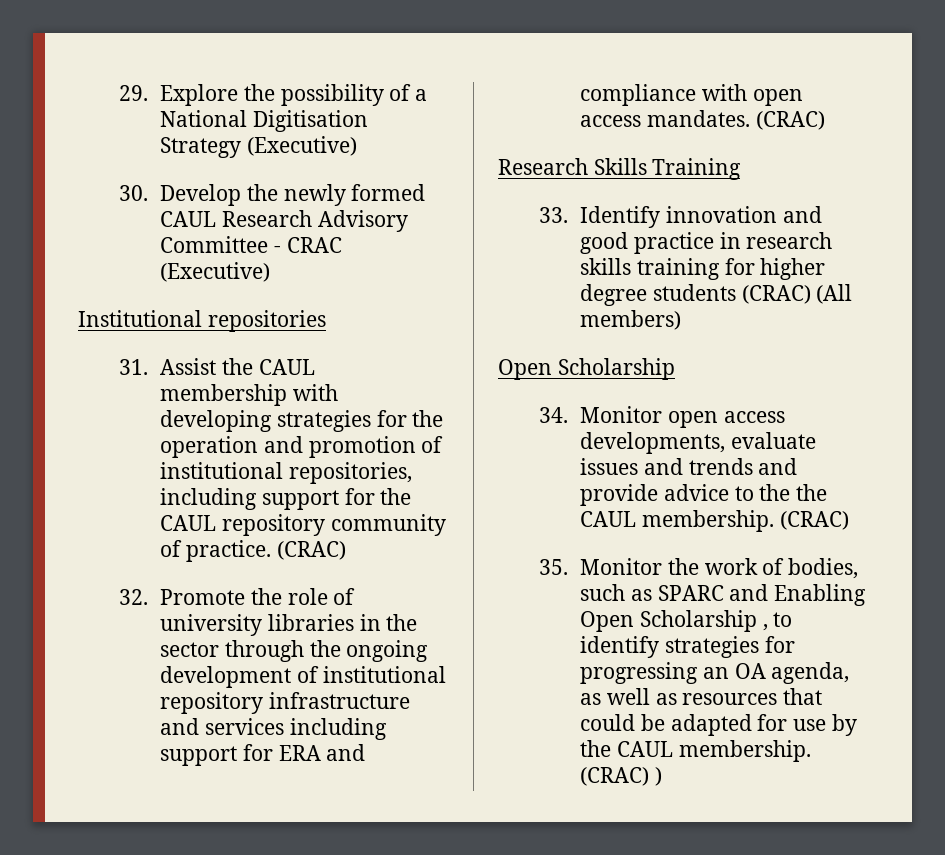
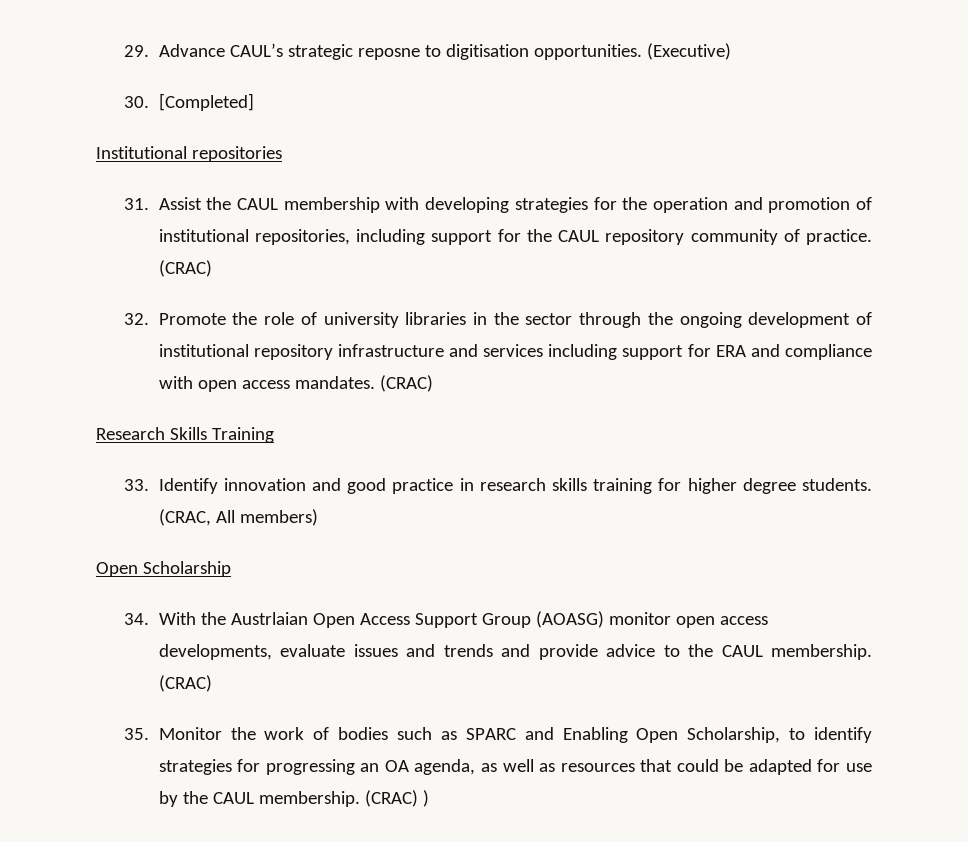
- 29. Explore the possibility of a National Digitisation Strategy (Executive)
- 30. Develop the newly formed CAUL Research Advisory Committee - CRAC (Executive)
+ 29. Advance CAUL’s strategic reposne to digitisation opportunities. (Executive)
+ 30. [Completed]
- 33. Identify innovation and good practice in research skills training for higher degree students (CRAC) (All members)
+ 33. Identify innovation and good practice in research skills training for higher degree students. (CRAC, All members)
- 34. Monitor open access developments, evaluate issues and trends and provide advice to the the CAUL membership.
+ 34. With the Austrlaian Open Access Support Group (AOASG) monitor open access developments, evaluate issues and trends and provide advice to the CAUL membership.
- 35. Monitor the work of bodies, such as SPARC and Enabling Open Scholarship , to identify strategies for progressing an OA agenda, as well as resources that could be adapted for use by the CAUL membership.
+ 35. Monitor the work of bodies such as SPARC and Enabling Open Scholarship, to identify strategies for progressing an OA agenda, as well as resources that could be adapted for use by the CAUL membership.

